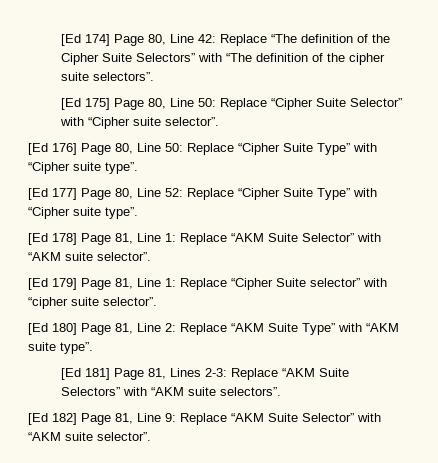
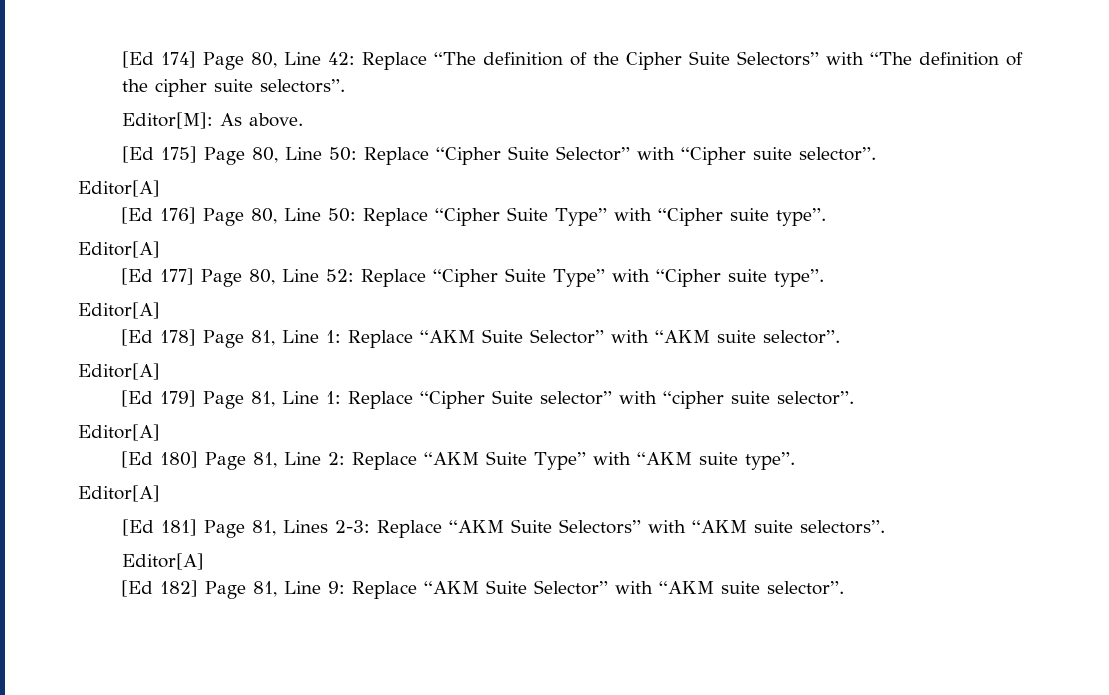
+ Editor[M]: As above.
  [Ed 175] Page 80, Line 50: Replace “Cipher Suite Selector” with “Cipher suite selector”.
+ Editor[A]
  [Ed 176] Page 80, Line 50: Replace “Cipher Suite Type” with “Cipher suite type”.
+ Editor[A]
  [Ed 177] Page 80, Line 52: Replace “Cipher Suite Type” with “Cipher suite type”.
+ Editor[A]
  [Ed 178] Page 81, Line 1: Replace “AKM Suite Selector” with “AKM suite selector”.
+ Editor[A]
  [Ed 179] Page 81, Line 1: Replace “Cipher Suite selector” with “cipher suite selector”.
+ Editor[A]
  [Ed 180] Page 81, Line 2: Replace “AKM Suite Type” with “AKM suite type”.
+ Editor[A]
  [Ed 181] Page 81, Lines 2-3: Replace “AKM Suite Selectors” with “AKM suite selectors”.
+ Editor[A]

